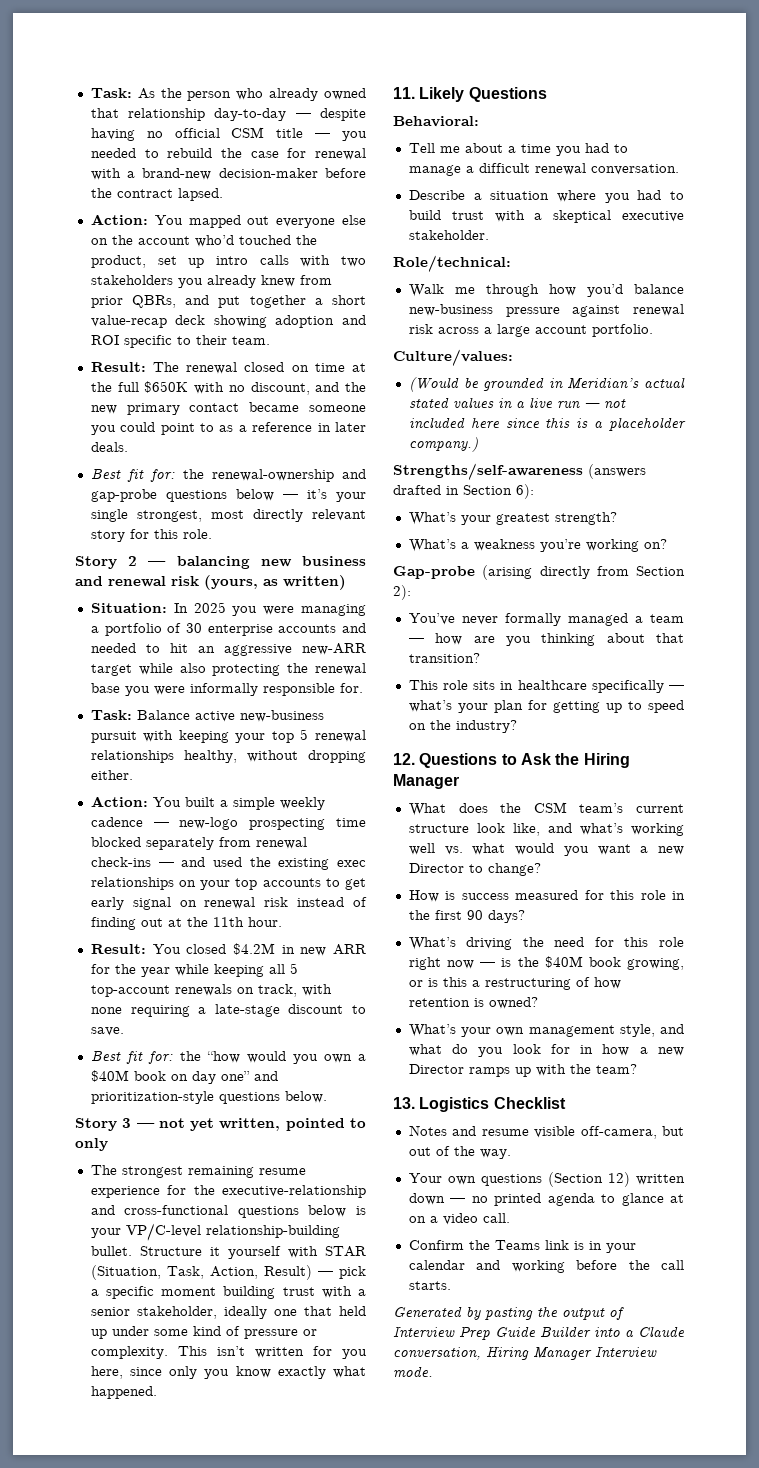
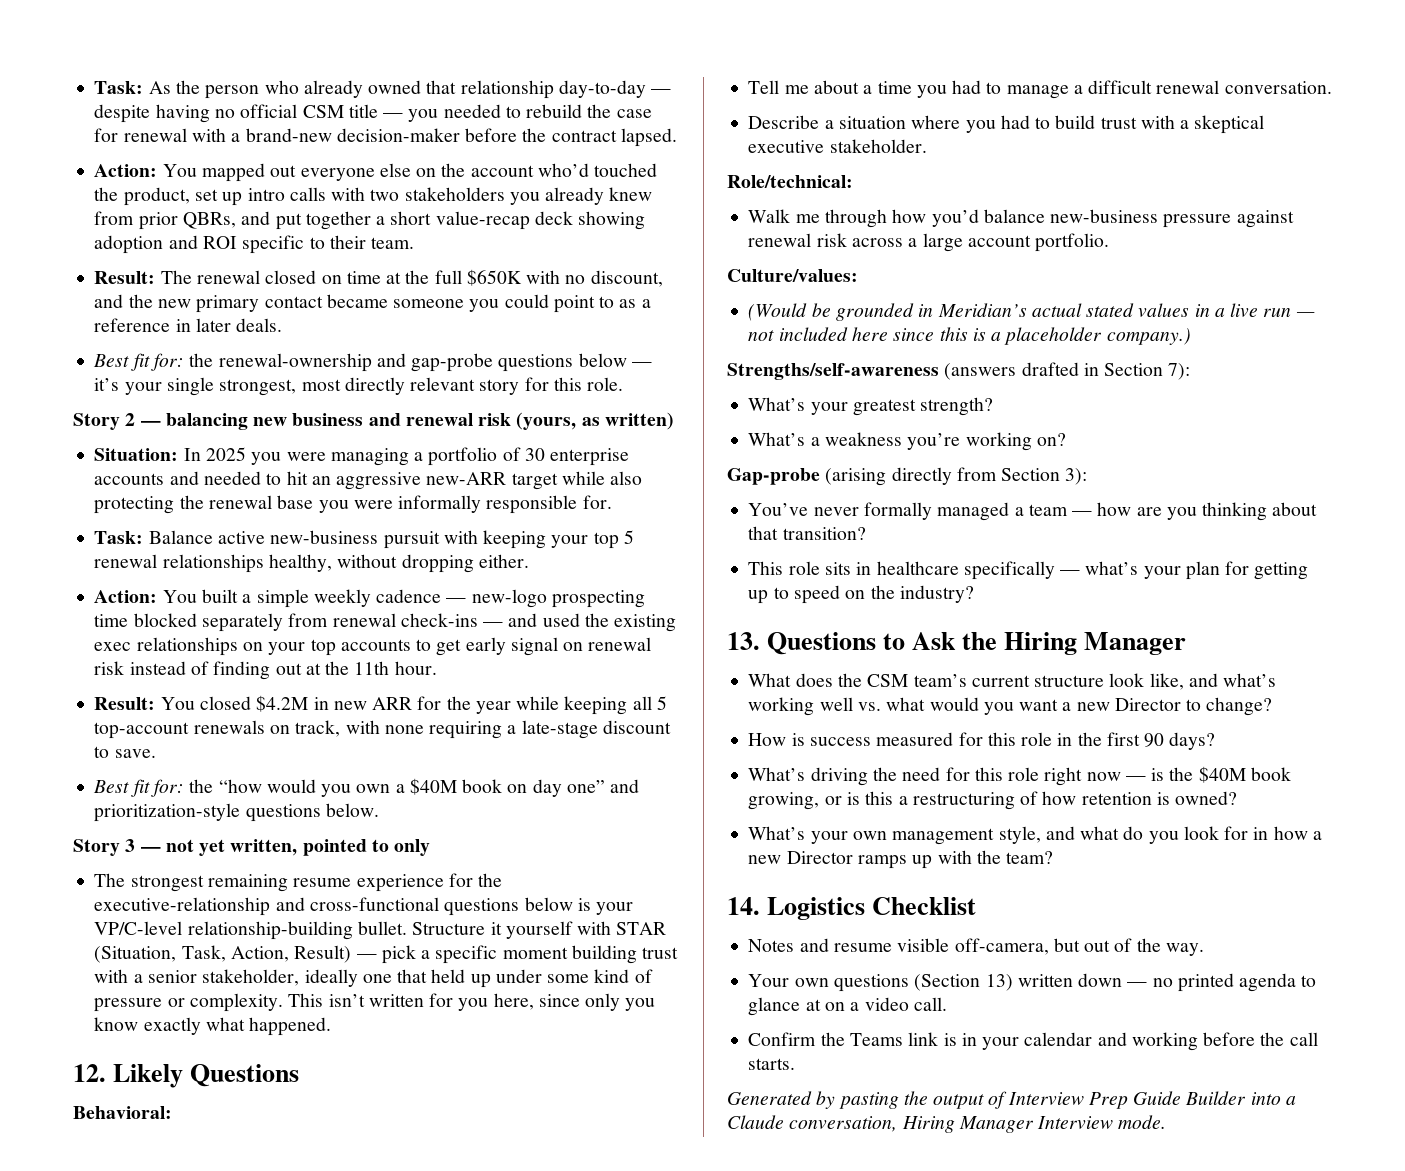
- 11. Likely Questions
+ 12. Likely Questions
- Strengths/self-awareness (answers drafted in Section 6):
+ Strengths/self-awareness (answers drafted in Section 7):
- Gap-probe (arising directly from Section 2):
+ Gap-probe (arising directly from Section 3):
- 12. Questions to Ask the Hiring Manager
+ 13. Questions to Ask the Hiring Manager
- 13. Logistics Checklist
+ 14. Logistics Checklist
- Your own questions (Section 12) written down — no printed agenda to glance at on a video call.
+ Your own questions (Section 13) written down — no printed agenda to glance at on a video call.

